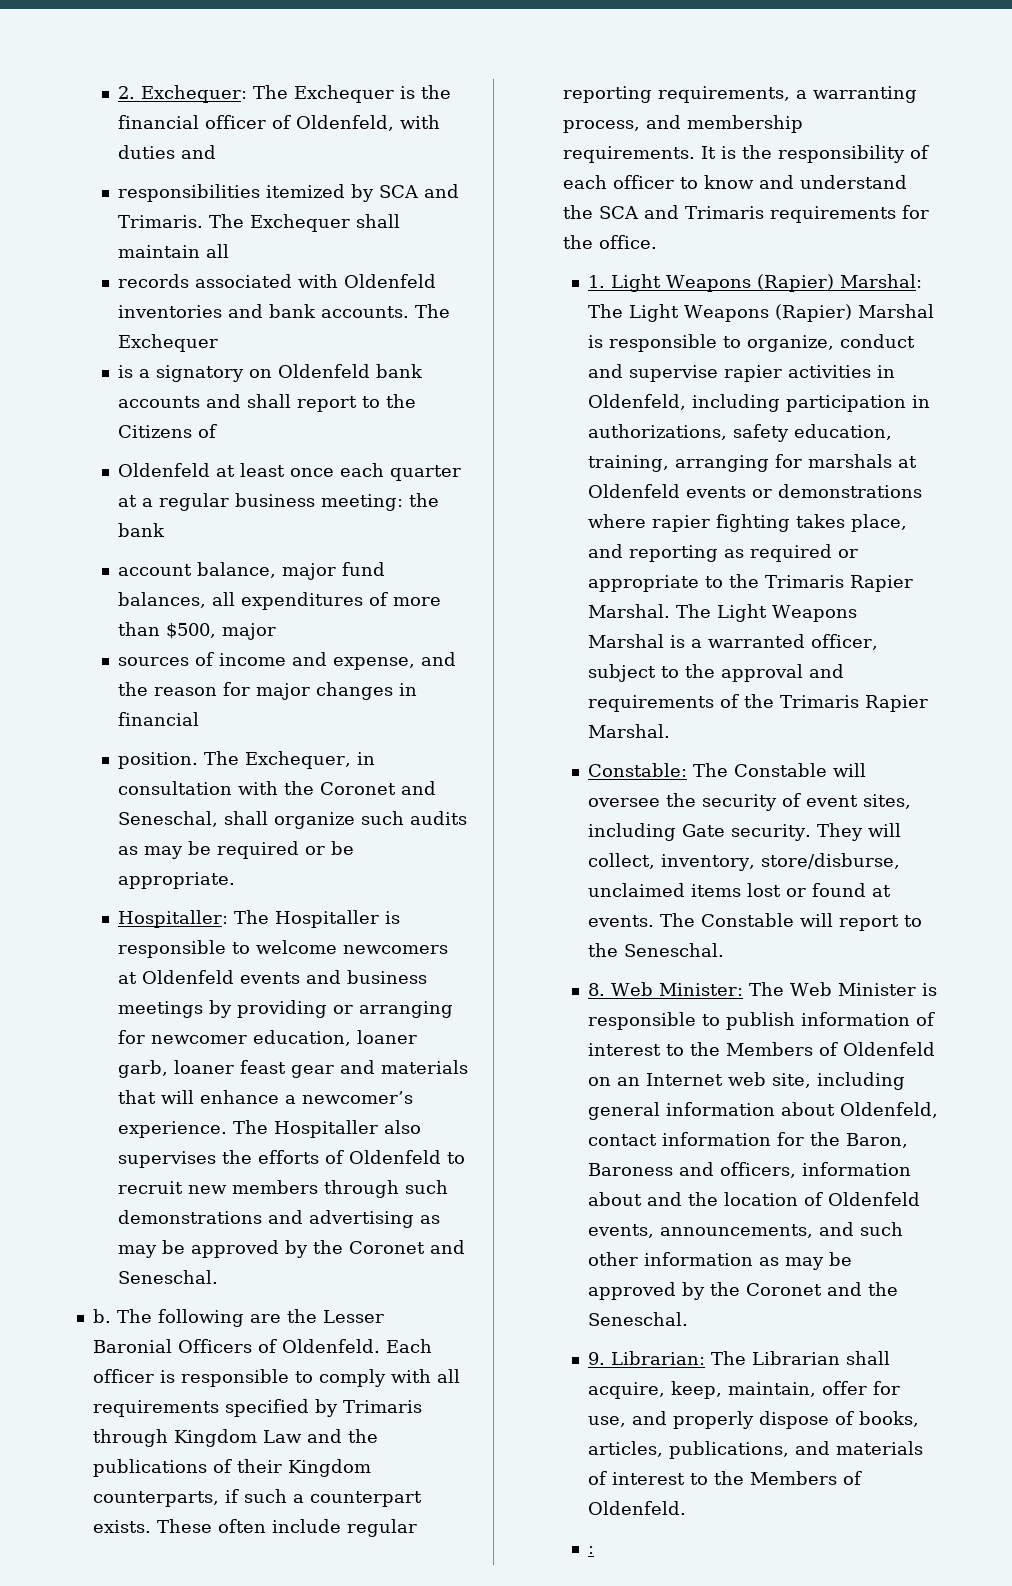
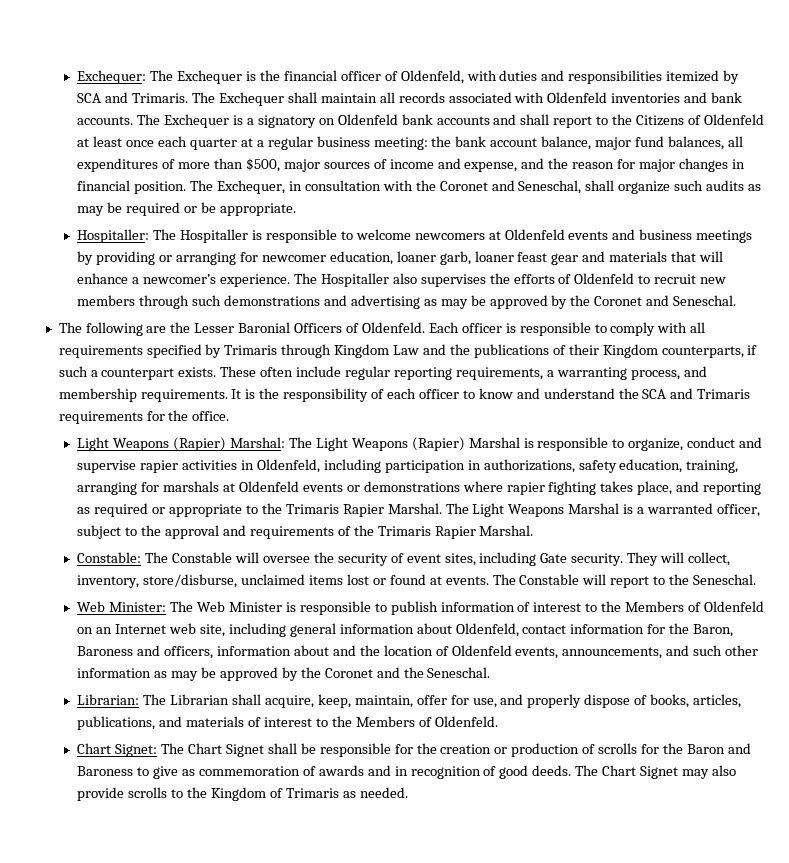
- 2. Exchequer: The Exchequer is the financial officer of Oldenfeld, with duties and
- responsibilities itemized by SCA and Trimaris.
+ Exchequer: The Exchequer is the financial officer of Oldenfeld, with duties and responsibilities itemized by SCA and Trimaris.
- The Exchequer shall maintain all
- records associated with Oldenfeld inventories and bank accounts. The Exchequer
- is a signatory on Oldenfeld bank accounts and shall report to the Citizens of
- Oldenfeld at least once each quarter at a regular business meeting:
+ The Exchequer shall maintain all records associated with Oldenfeld inventories and bank accounts. The Exchequer is a signatory on Oldenfeld bank accounts and shall report to the Citizens of Oldenfeld at least once each quarter at a regular business meeting:
- the bank
- account balance, major fund balances, all expenditures of more than $500, major
- sources of income and expense, and the reason for major changes in financial
- position.
+ the bank account balance, major fund balances, all expenditures of more than $500, major sources of income and expense, and the reason for major changes in financial position.
- b.
- 1. Light Weapons (Rapier) Marshal: The Light Weapons (Rapier) Marshal is responsible to organize, conduct and supervise rapier activities in Oldenfeld, including participation in authorizations, safety education, training, arranging for marshals at Oldenfeld events or demonstrations where rapier fighting takes place, and reporting as required or appropriate to the Trimaris Rapier Marshal.
+ Light Weapons (Rapier) Marshal: The Light Weapons (Rapier) Marshal is responsible to organize, conduct and supervise rapier activities in Oldenfeld, including participation in authorizations, safety education, training, arranging for marshals at Oldenfeld events or demonstrations where rapier fighting takes place, and reporting as required or appropriate to the Trimaris Rapier Marshal.
- 8. Web Minister: The Web Minister is responsible to publish information of interest to the Members of Oldenfeld on an Internet web site, including general information about Oldenfeld, contact information for the Baron, Baroness and officers, information about and the location of Oldenfeld events, announcements, and such other information as may be approved by the Coronet and the Seneschal.
+ Web Minister: The Web Minister is responsible to publish information of interest to the Members of Oldenfeld on an Internet web site, including general information about Oldenfeld, contact information for the Baron, Baroness and officers, information about and the location of Oldenfeld events, announcements, and such other information as may be approved by the Coronet and the Seneschal.
- 9. Librarian: The Librarian shall acquire, keep, maintain, offer for use, and properly dispose of books, articles, publications, and materials of interest to the Members of Oldenfeld.
+ Librarian: The Librarian shall acquire, keep, maintain, offer for use, and properly dispose of books, articles, publications, and materials of interest to the Members of Oldenfeld.
- :
+ Chart Signet: The Chart Signet shall be responsible for the creation or production of scrolls for the Baron and Baroness to give as commemoration of awards and in recognition of good deeds. The Chart Signet may also provide scrolls to the Kingdom of Trimaris as needed.

